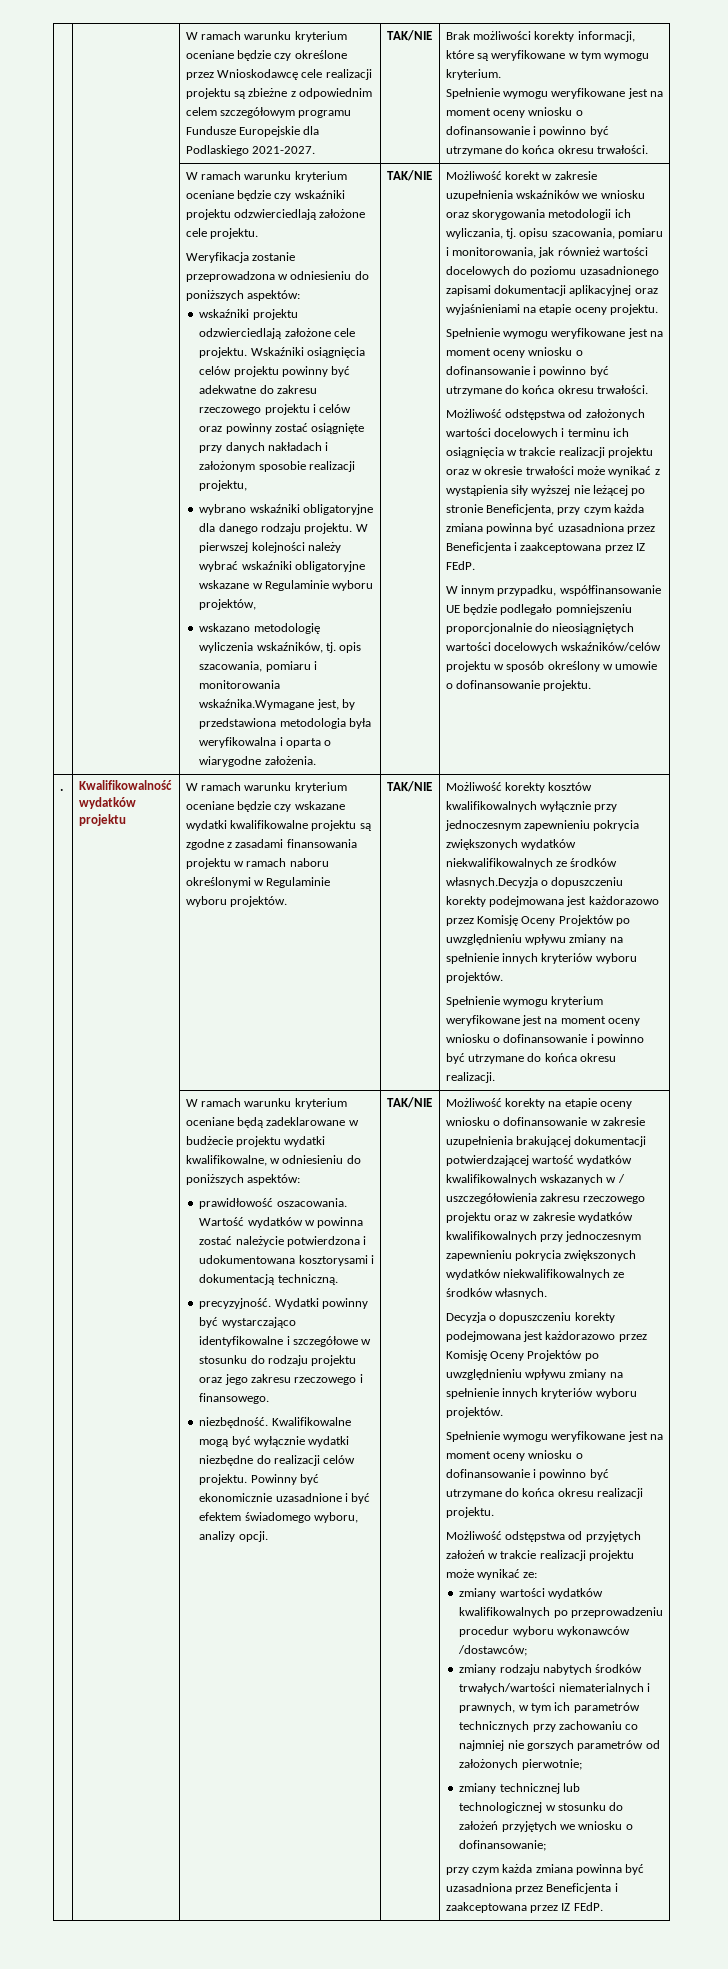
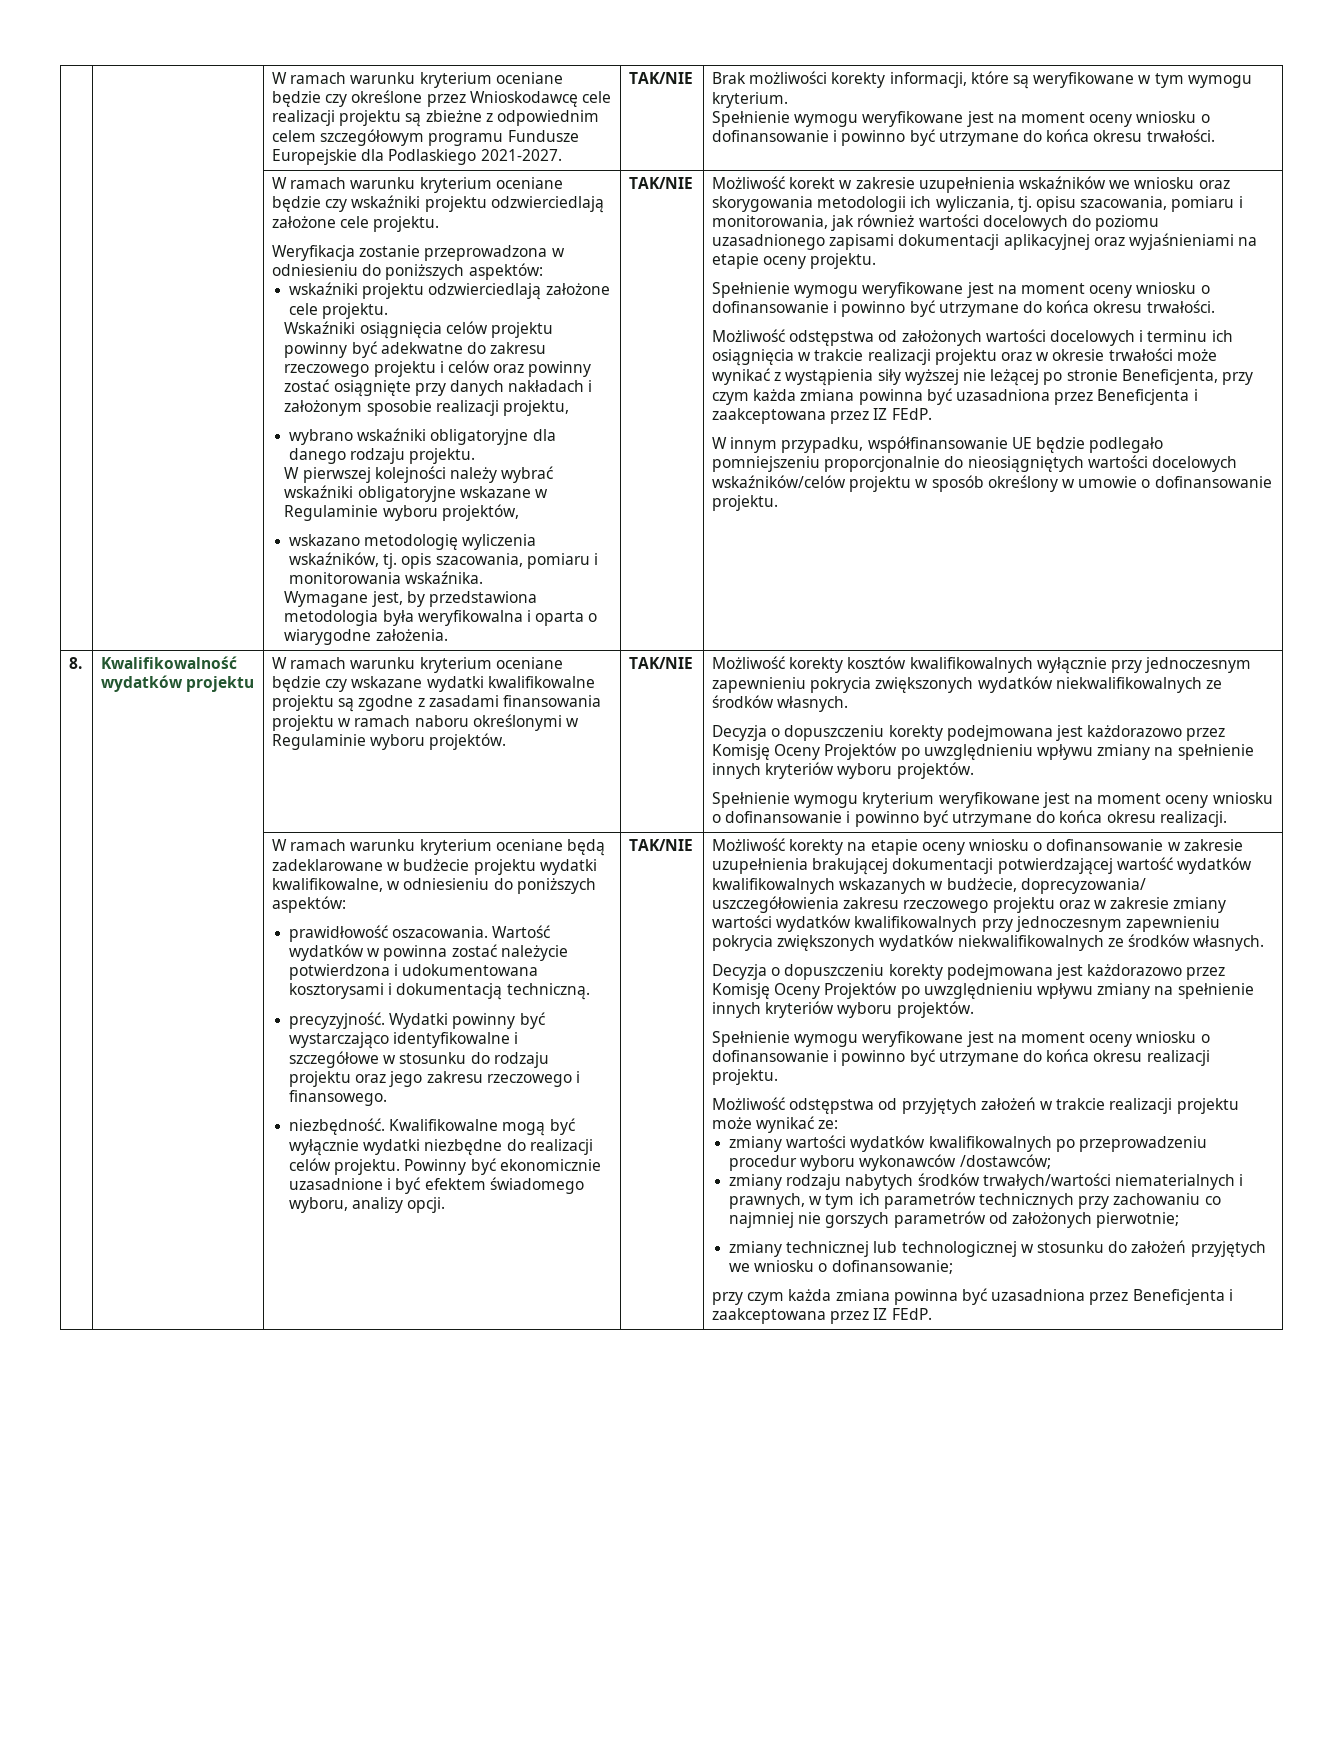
  Weryfikacja zostanie przeprowadzona w odniesieniu do poniższych aspektów:
- wskaźniki projektu odzwierciedlają założone cele projektu. Wskaźniki osiągnięcia celów projektu powinny być adekwatne do zakresu rzeczowego projektu i celów oraz powinny zostać osiągnięte przy danych nakładach i założonym sposobie realizacji projektu,
+ wskaźniki projektu odzwierciedlają założone cele projektu.
+ Wskaźniki osiągnięcia celów projektu powinny być adekwatne do zakresu rzeczowego projektu i celów oraz powinny zostać osiągnięte przy danych nakładach i założonym sposobie realizacji projektu,
- wybrano wskaźniki obligatoryjne dla danego rodzaju projektu. W pierwszej kolejności należy wybrać wskaźniki obligatoryjne wskazane w Regulaminie wyboru projektów,
+ wybrano wskaźniki obligatoryjne dla danego rodzaju projektu.
+ W pierwszej kolejności należy wybrać wskaźniki obligatoryjne wskazane w Regulaminie wyboru projektów,
- wskazano metodologię wyliczenia wskaźników, tj. opis szacowania, pomiaru i monitorowania wskaźnika.Wymagane jest, by przedstawiona metodologia była weryfikowalna i oparta o wiarygodne założenia.
+ wskazano metodologię wyliczenia wskaźników, tj. opis szacowania, pomiaru i monitorowania wskaźnika.
+ Wymagane jest, by przedstawiona metodologia była weryfikowalna i oparta o wiarygodne założenia.
- .
+ 8.
- Możliwość korekty kosztów kwalifikowalnych wyłącznie przy jednoczesnym zapewnieniu pokrycia zwiększonych wydatków niekwalifikowalnych ze środków własnych.Decyzja o dopuszczeniu korekty podejmowana jest każdorazowo przez Komisję Oceny Projektów po uwzględnieniu wpływu zmiany na spełnienie innych kryteriów wyboru projektów.
+ Możliwość korekty kosztów kwalifikowalnych wyłącznie przy jednoczesnym zapewnieniu pokrycia zwiększonych wydatków niekwalifikowalnych ze środków własnych.
+ Decyzja o dopuszczeniu korekty podejmowana jest każdorazowo przez Komisję Oceny Projektów po uwzględnieniu wpływu zmiany na spełnienie innych kryteriów wyboru projektów.
- Możliwość korekty na etapie oceny wniosku o dofinansowanie w zakresie uzupełnienia brakującej dokumentacji potwierdzającej wartość wydatków kwalifikowalnych wskazanych w / uszczegółowienia zakresu rzeczowego projektu oraz w zakresie wydatków kwalifikowalnych przy jednoczesnym zapewnieniu pokrycia zwiększonych wydatków niekwalifikowalnych ze środków własnych.
+ Możliwość korekty na etapie oceny wniosku o dofinansowanie w zakresie uzupełnienia brakującej dokumentacji potwierdzającej wartość wydatków kwalifikowalnych wskazanych w budżecie, doprecyzowania/ uszczegółowienia zakresu rzeczowego projektu oraz w zakresie zmiany wartości wydatków kwalifikowalnych przy jednoczesnym zapewnieniu pokrycia zwiększonych wydatków niekwalifikowalnych ze środków własnych.

